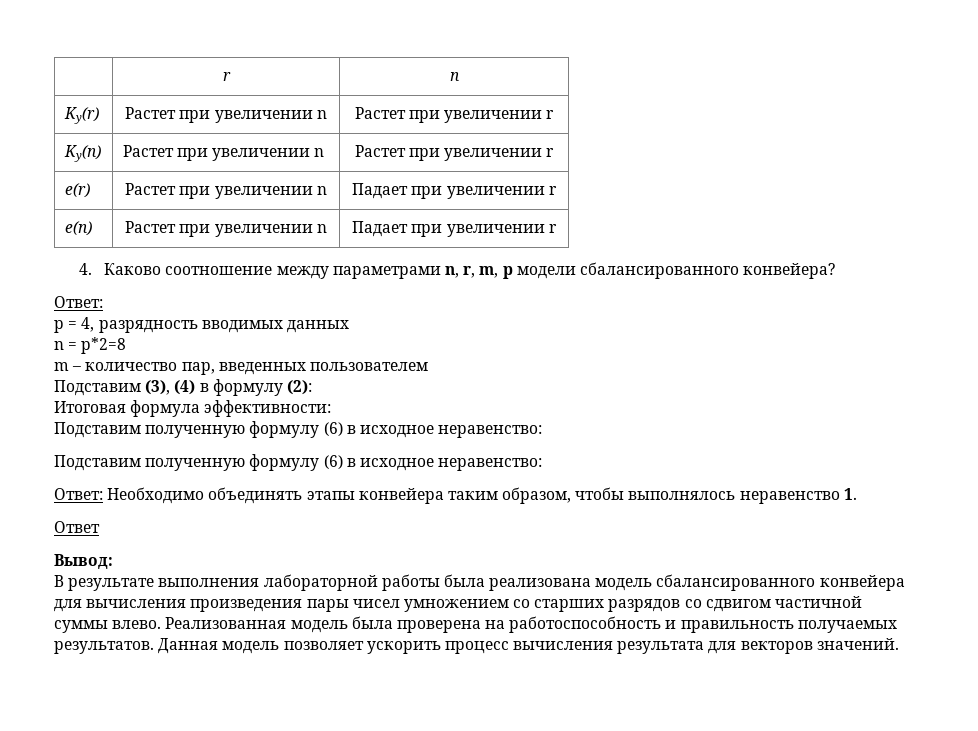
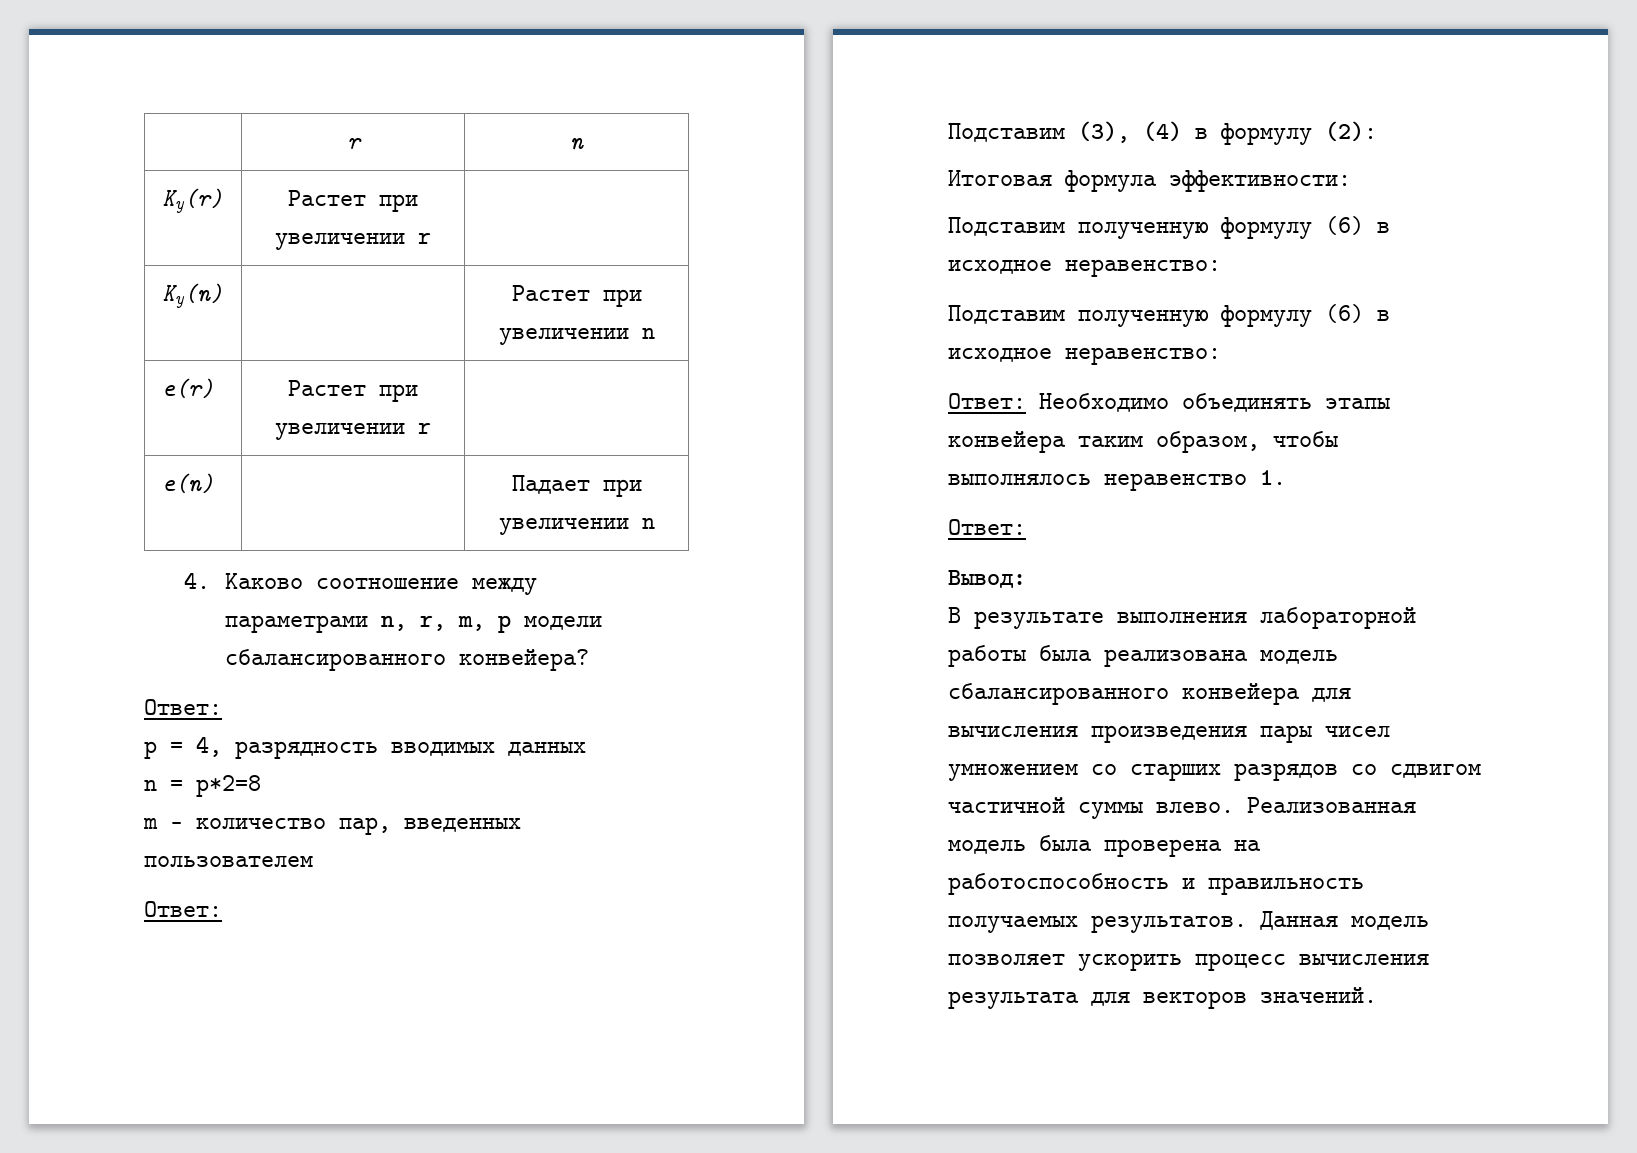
- Ky(r) | Растет при увеличении n | Растет при увеличении r
+ Ky(r) | Растет при увеличении r |
- Ky(n) | Растет при увеличении n | Растет при увеличении r
+ Ky(n) | | Растет при увеличении n
- e(r) | Растет при увеличении n | Падает при увеличении r
- e(n) | Растет при увеличении n | Падает при увеличении r
+ e(r) | Растет при увеличении r |
+ e(n) | | Падает при увеличении n
  m – количество пар, введенных пользователем
+ Ответ:
  Ответ: Необходимо объединять этапы конвейера таким образом, чтобы выполнялось неравенство 1.
- Ответ
+ Ответ:

